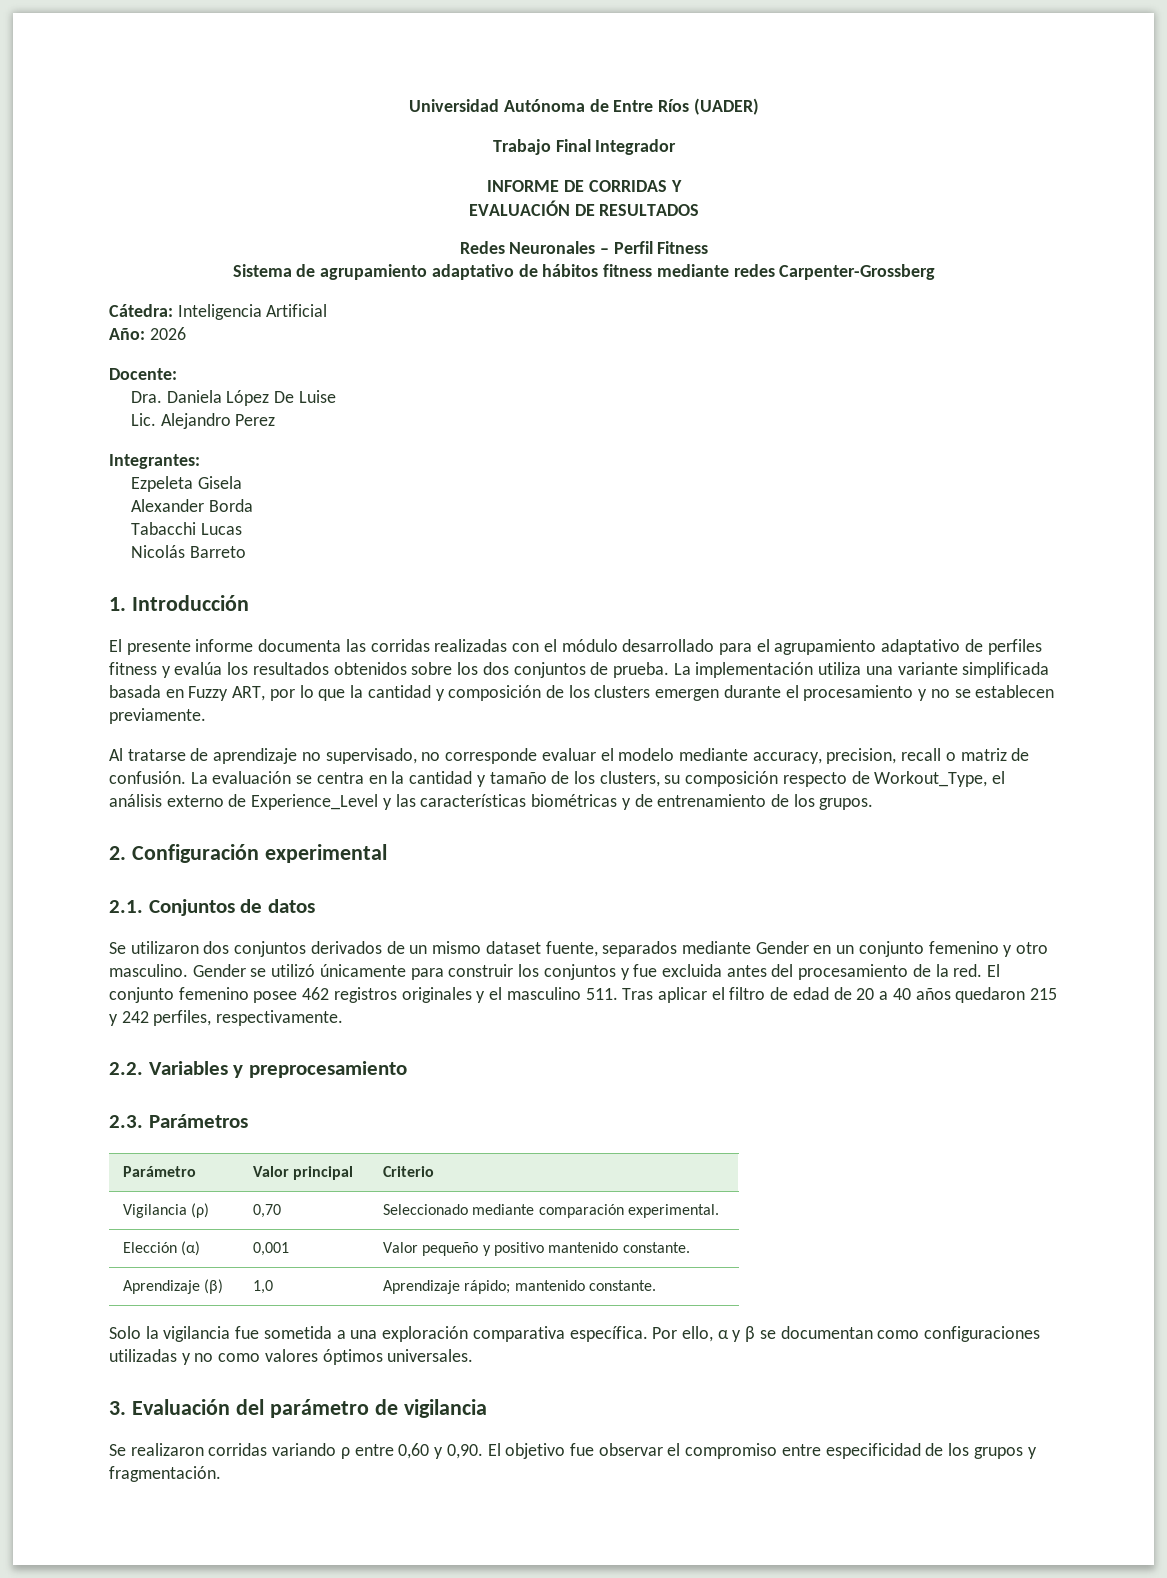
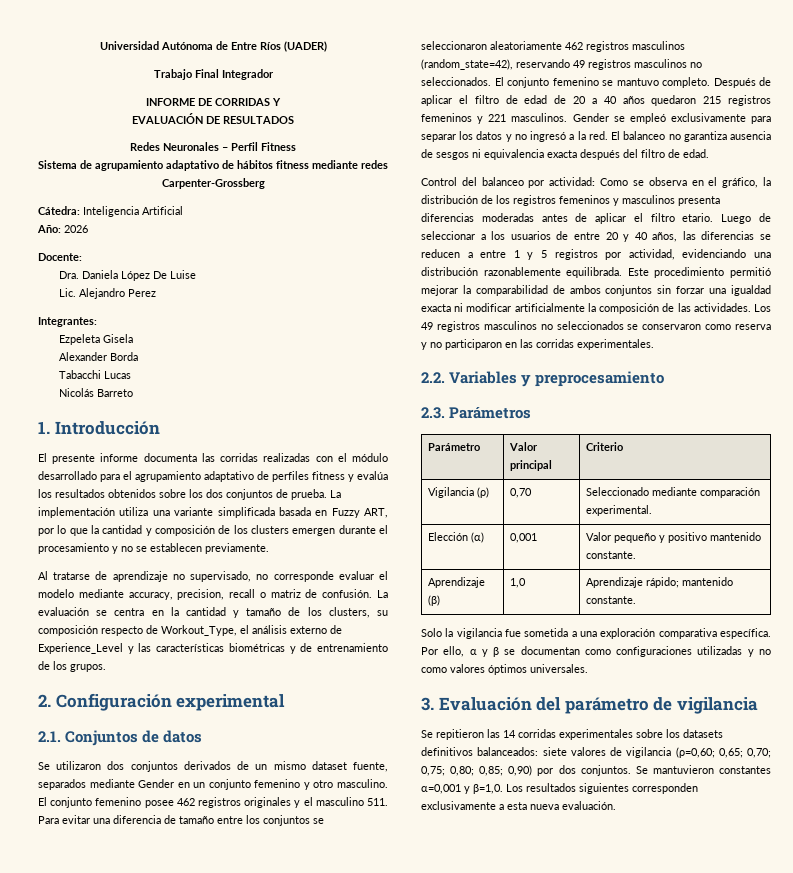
- Gender se utilizó únicamente para construir los conjuntos y fue excluida antes del procesamiento de la red.
- El conjunto femenino posee 462 registros originales y el masculino 511. Tras aplicar el filtro de edad de 20 a 40 años quedaron 215 y 242 perfiles, respectivamente.
+ El conjunto femenino posee 462 registros originales y el masculino 511. Para evitar una diferencia de tamaño entre los conjuntos se seleccionaron aleatoriamente 462 registros masculinos (random_state=42), reservando 49 registros masculinos no seleccionados. El conjunto femenino se mantuvo completo. Después de aplicar el filtro de edad de 20 a 40 años quedaron 215 registros femeninos y 221 masculinos. Gender se empleó exclusivamente para separar los datos y no ingresó a la red. El balanceo no garantiza ausencia de sesgos ni equivalencia exacta después del filtro de edad.
+ Control del balanceo por actividad: Como se observa en el gráfico, la distribución de los registros femeninos y masculinos presenta diferencias moderadas antes de aplicar el filtro etario. Luego de seleccionar a los usuarios de entre 20 y 40 años, las diferencias se reducen a entre 1 y 5 registros por actividad, evidenciando una distribución razonablemente equilibrada. Este procedimiento permitió mejorar la comparabilidad de ambos conjuntos sin forzar una igualdad exacta ni modificar artificialmente la composición de las actividades. Los 49 registros masculinos no seleccionados se conservaron como reserva y no participaron en las corridas experimentales.
- Se realizaron corridas variando ρ entre 0,60 y 0,90. El objetivo fue observar el compromiso entre especificidad de los grupos y fragmentación.
+ Se repitieron las 14 corridas experimentales sobre los datasets definitivos balanceados: siete valores de vigilancia (ρ=0,60; 0,65; 0,70; 0,75; 0,80; 0,85; 0,90) por dos conjuntos. Se mantuvieron constantes α=0,001 y β=1,0. Los resultados siguientes corresponden exclusivamente a esta nueva evaluación.

